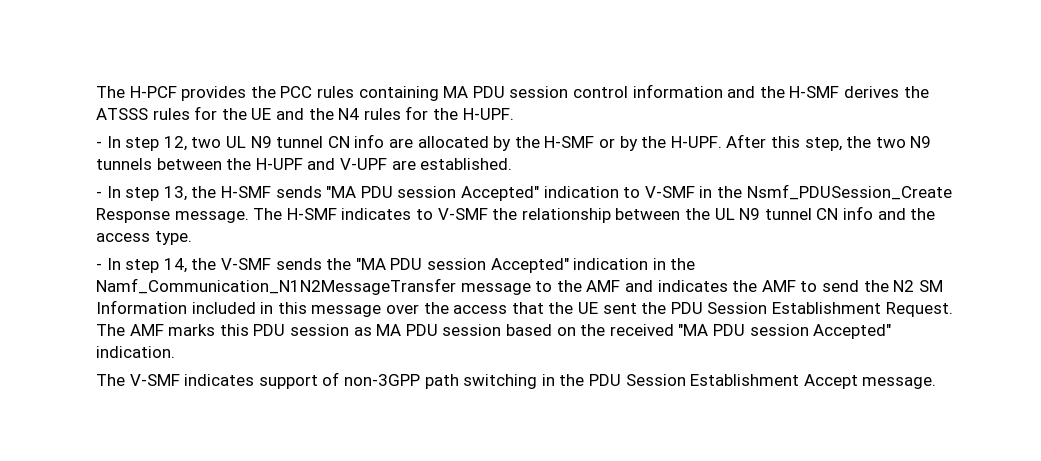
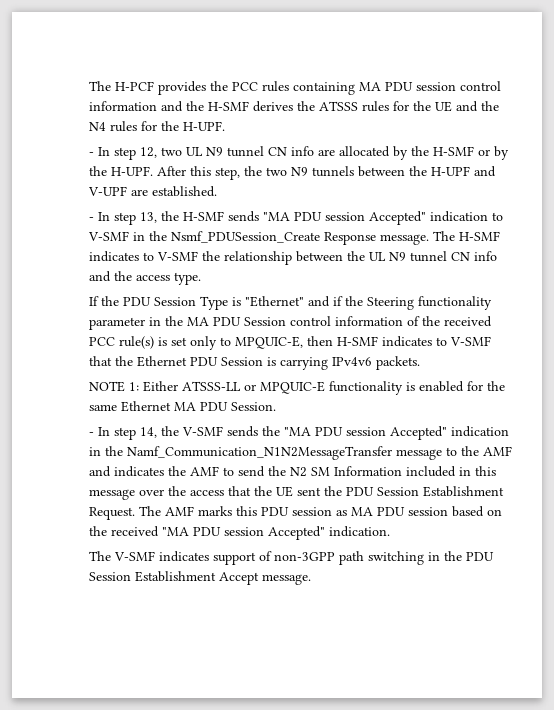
+ If the PDU Session Type is "Ethernet" and if the Steering functionality parameter in the MA PDU Session control information of the received PCC rule(s) is set only to MPQUIC-E, then H-SMF indicates to V-SMF that the Ethernet PDU Session is carrying IPv4v6 packets.
+ NOTE 1: Either ATSSS-LL or MPQUIC-E functionality is enabled for the same Ethernet MA PDU Session.

